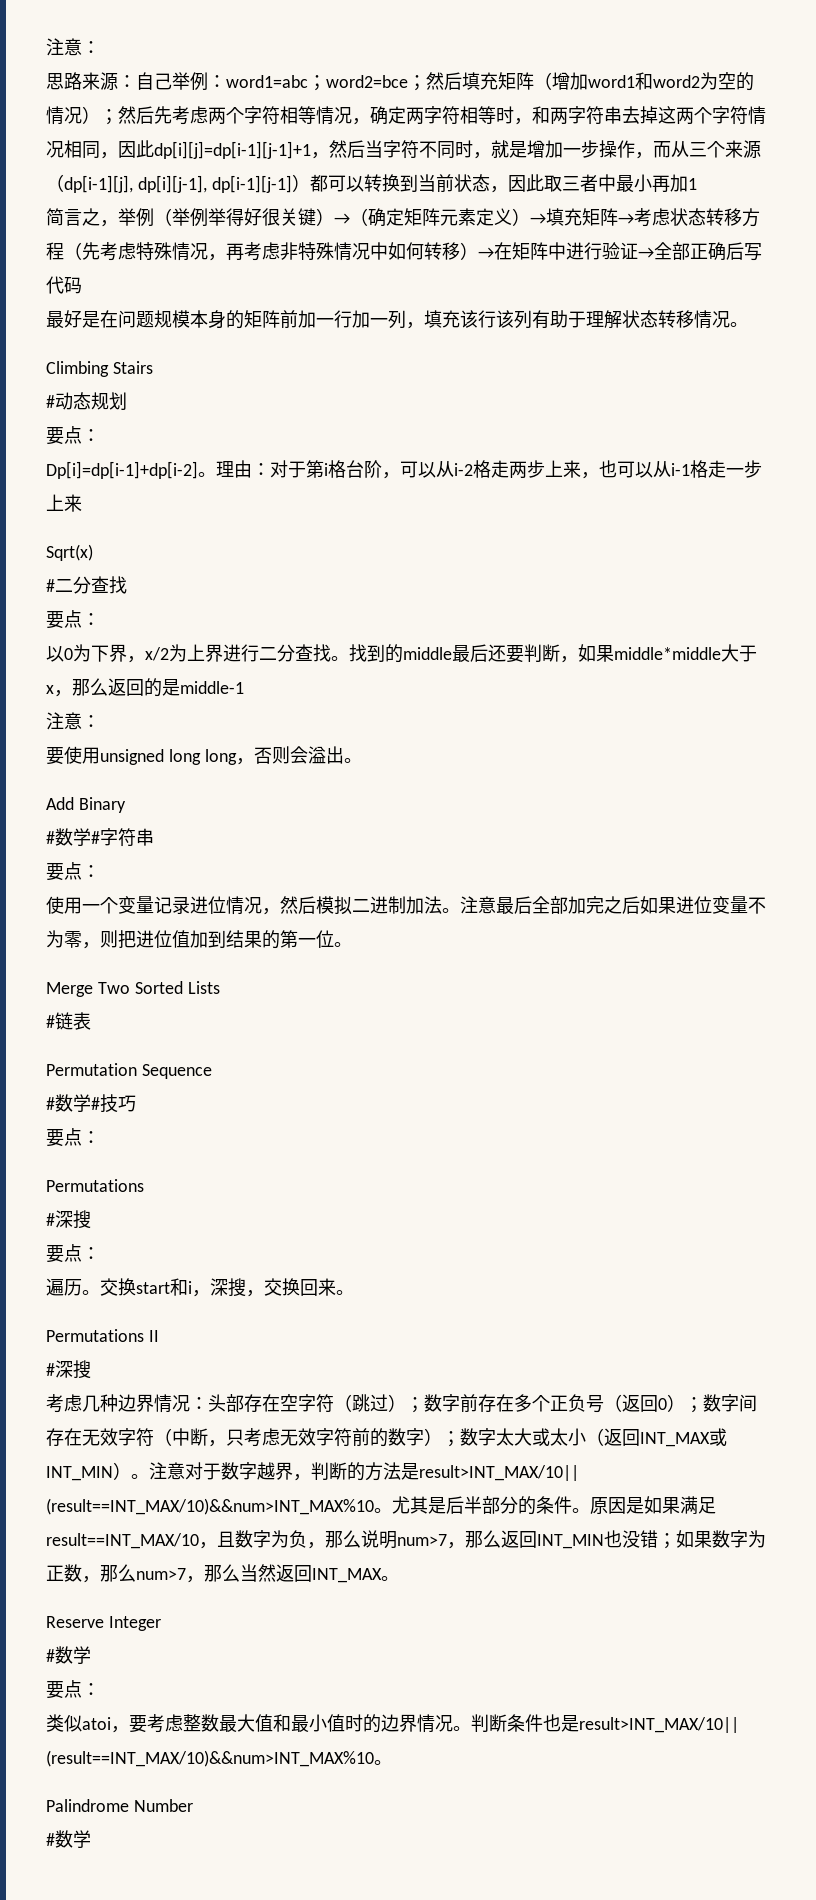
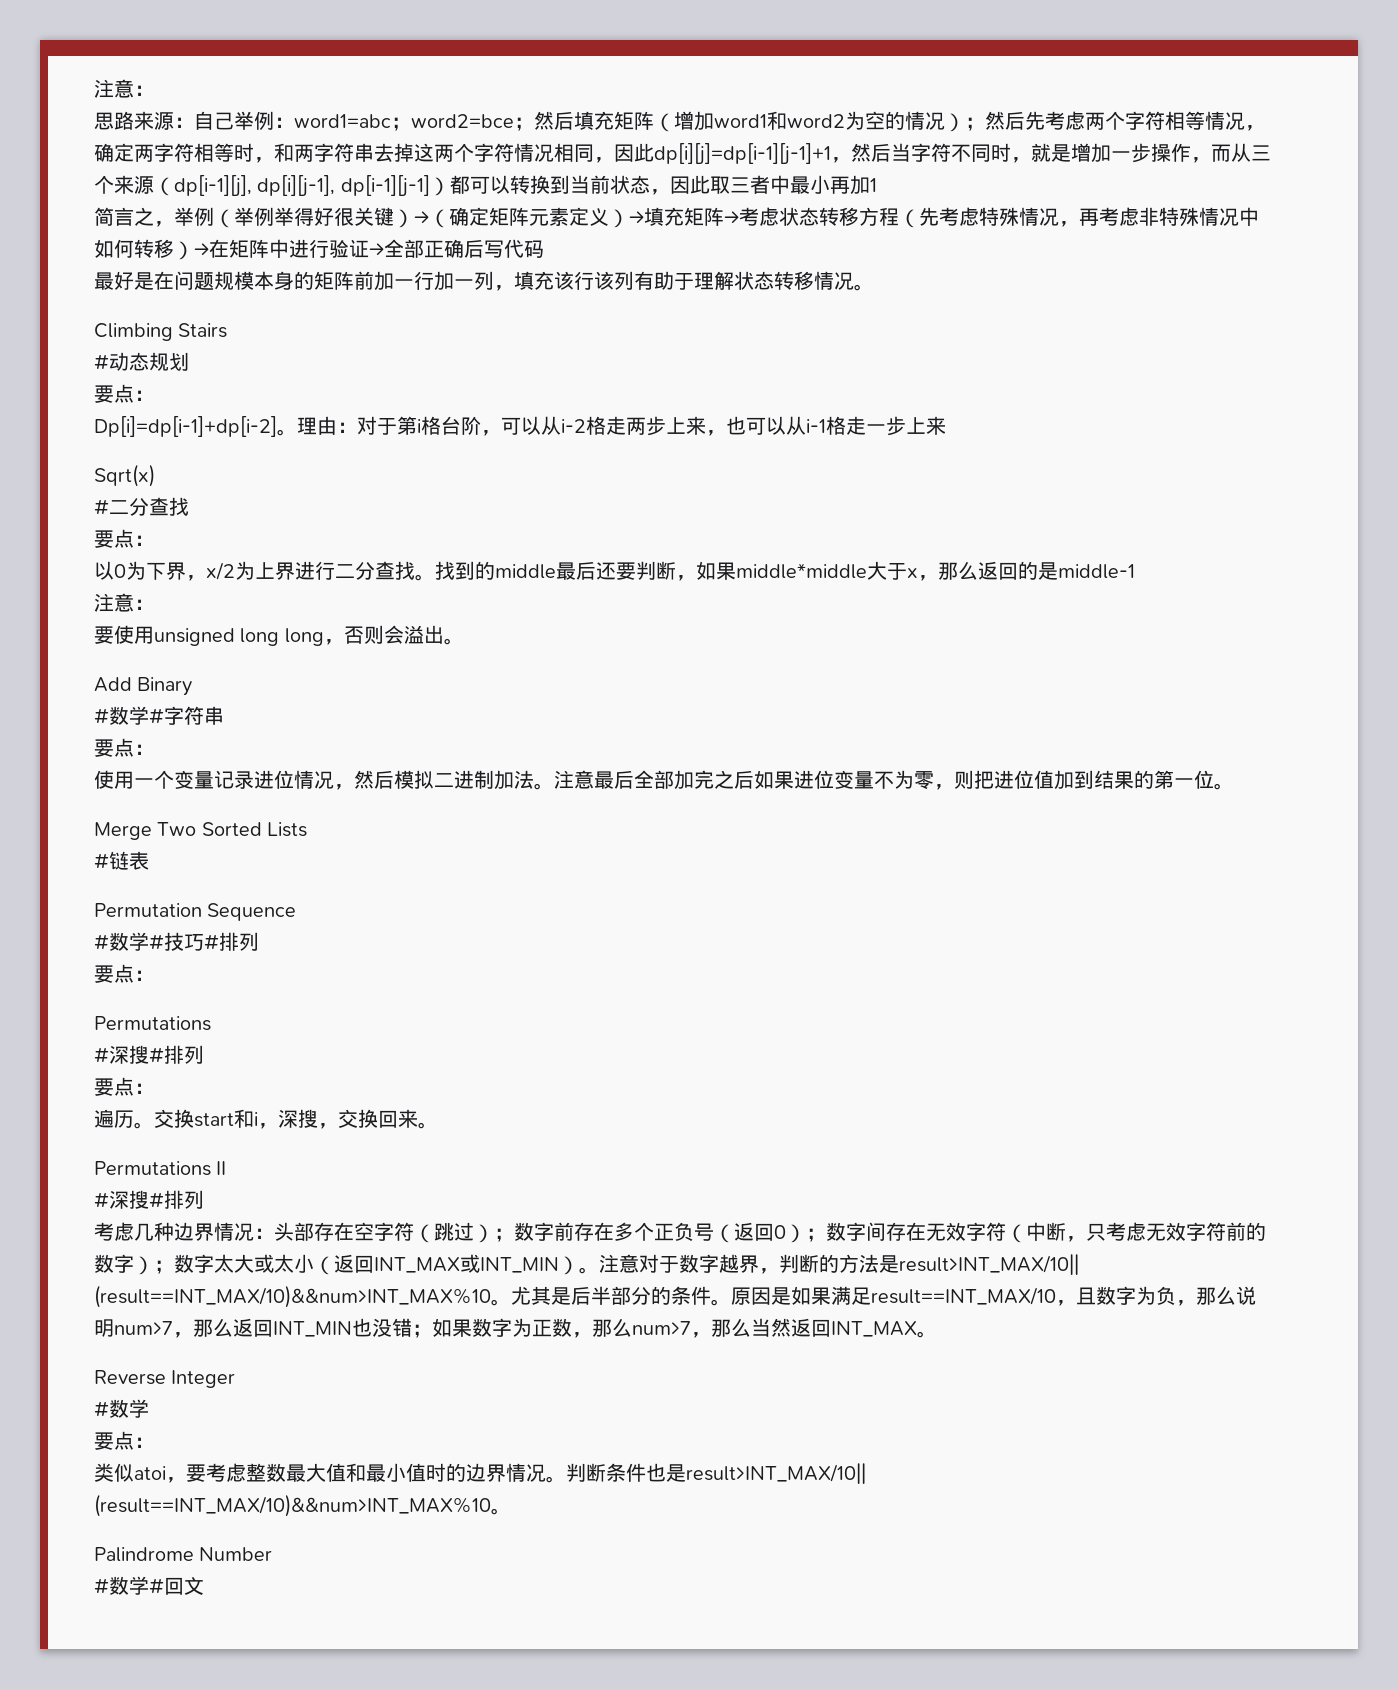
- #数学#技巧
+ #数学#技巧#排列
  要点：
  Permutations
- #深搜
+ #深搜#排列
  Permutations II
- #深搜
+ #深搜#排列
- Reserve Integer
+ Reverse Integer
  Palindrome Number
- #数学
+ #数学#回文

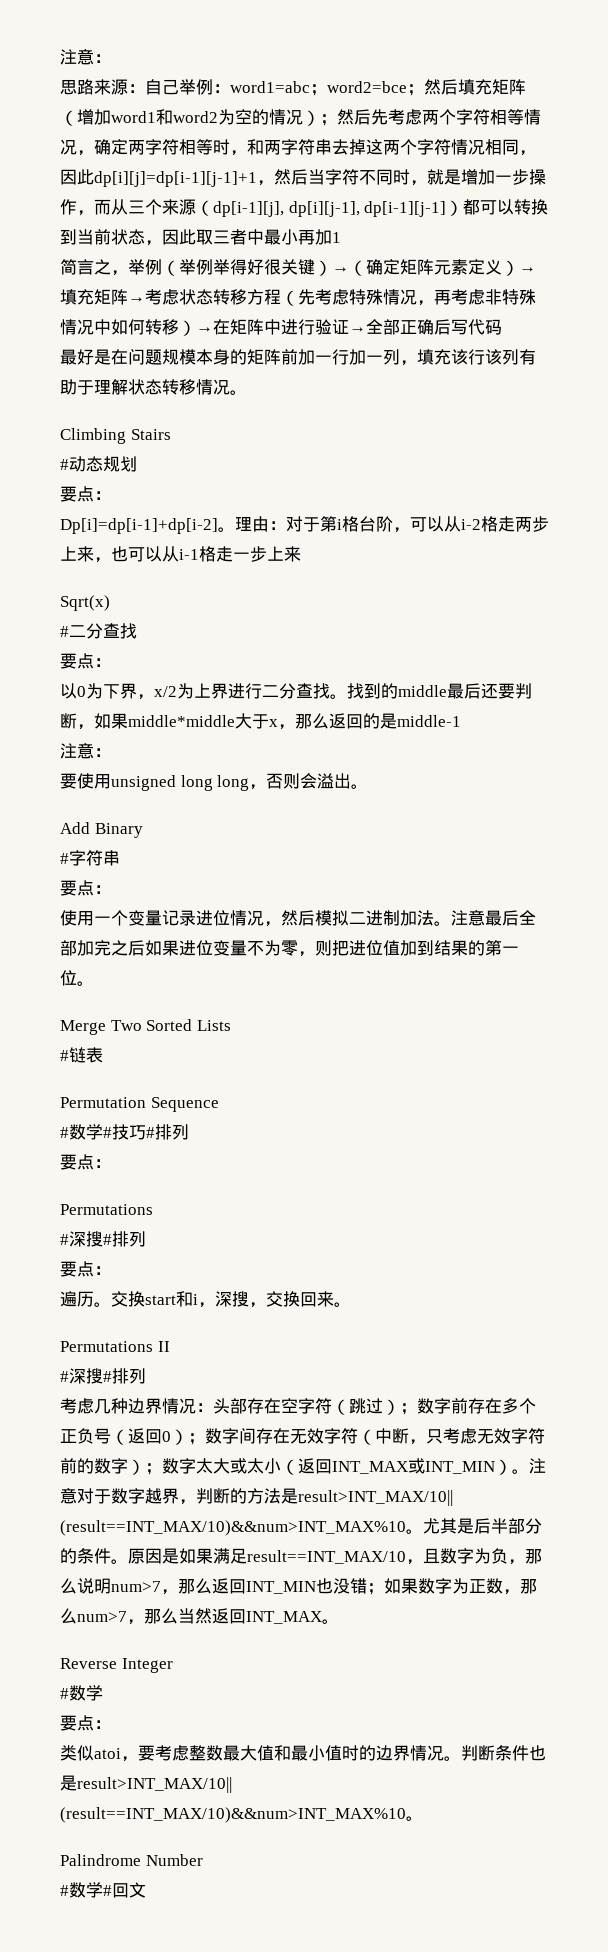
- #数学#字符串
+ #字符串

